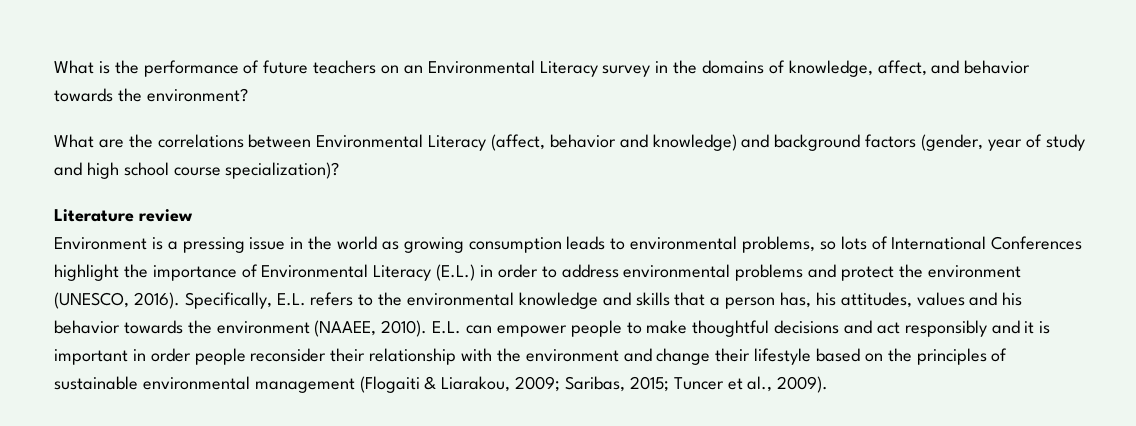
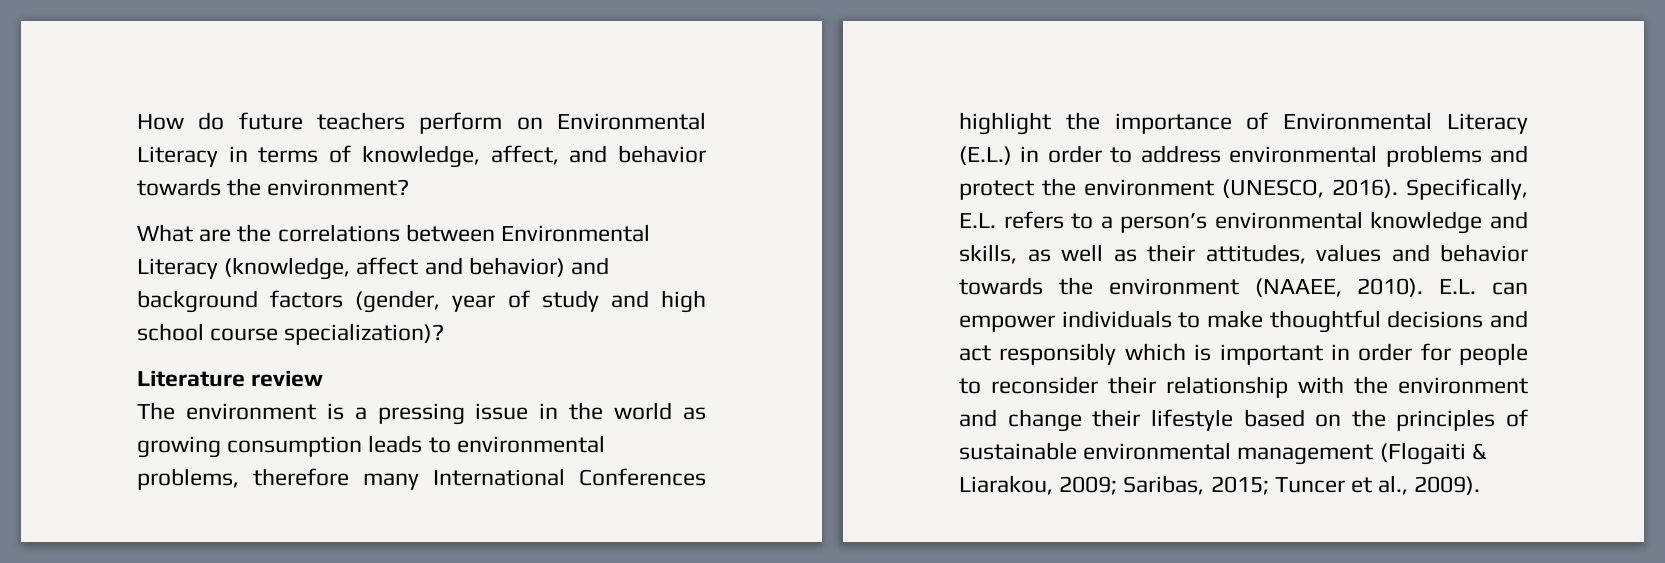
- What is the performance of future teachers on an Environmental Literacy survey in the domains of knowledge, affect, and behavior towards the environment?
+ How do future teachers perform on Environmental Literacy in terms of knowledge, affect, and behavior towards the environment?
- What are the correlations between Environmental Literacy (affect, behavior and knowledge) and background factors (gender, year of study and high school course specialization)?
+ What are the correlations between Environmental Literacy (knowledge, affect and behavior) and background factors (gender, year of study and high school course specialization)?
- Environment is a pressing issue in the world as growing consumption leads to environmental problems, so lots of International Conferences highlight the importance of Environmental Literacy (E.L.) in order to address environmental problems and protect the environment (UNESCO, 2016).
+ The environment is a pressing issue in the world as growing consumption leads to environmental problems, therefore many International Conferences highlight the importance of Environmental Literacy (E.L.) in order to address environmental problems and protect the environment (UNESCO, 2016).
- Specifically, E.L. refers to the environmental knowledge and skills that a person has, his attitudes, values and his behavior towards the environment (NAAEE, 2010).
+ Specifically, E.L. refers to a person’s environmental knowledge and skills, as well as their attitudes, values and behavior towards the environment (NAAEE, 2010).
- E.L. can empower people to make thoughtful decisions and act responsibly and it is important in order people reconsider their relationship with the environment and change their lifestyle based on the principles of sustainable environmental management (Flogaiti & Liarakou, 2009; Saribas, 2015; Tuncer et al., 2009).
+ E.L. can empower individuals to make thoughtful decisions and act responsibly which is important in order for people to reconsider their relationship with the environment and change their lifestyle based on the principles of sustainable environmental management (Flogaiti & Liarakou, 2009; Saribas, 2015; Tuncer et al., 2009).

